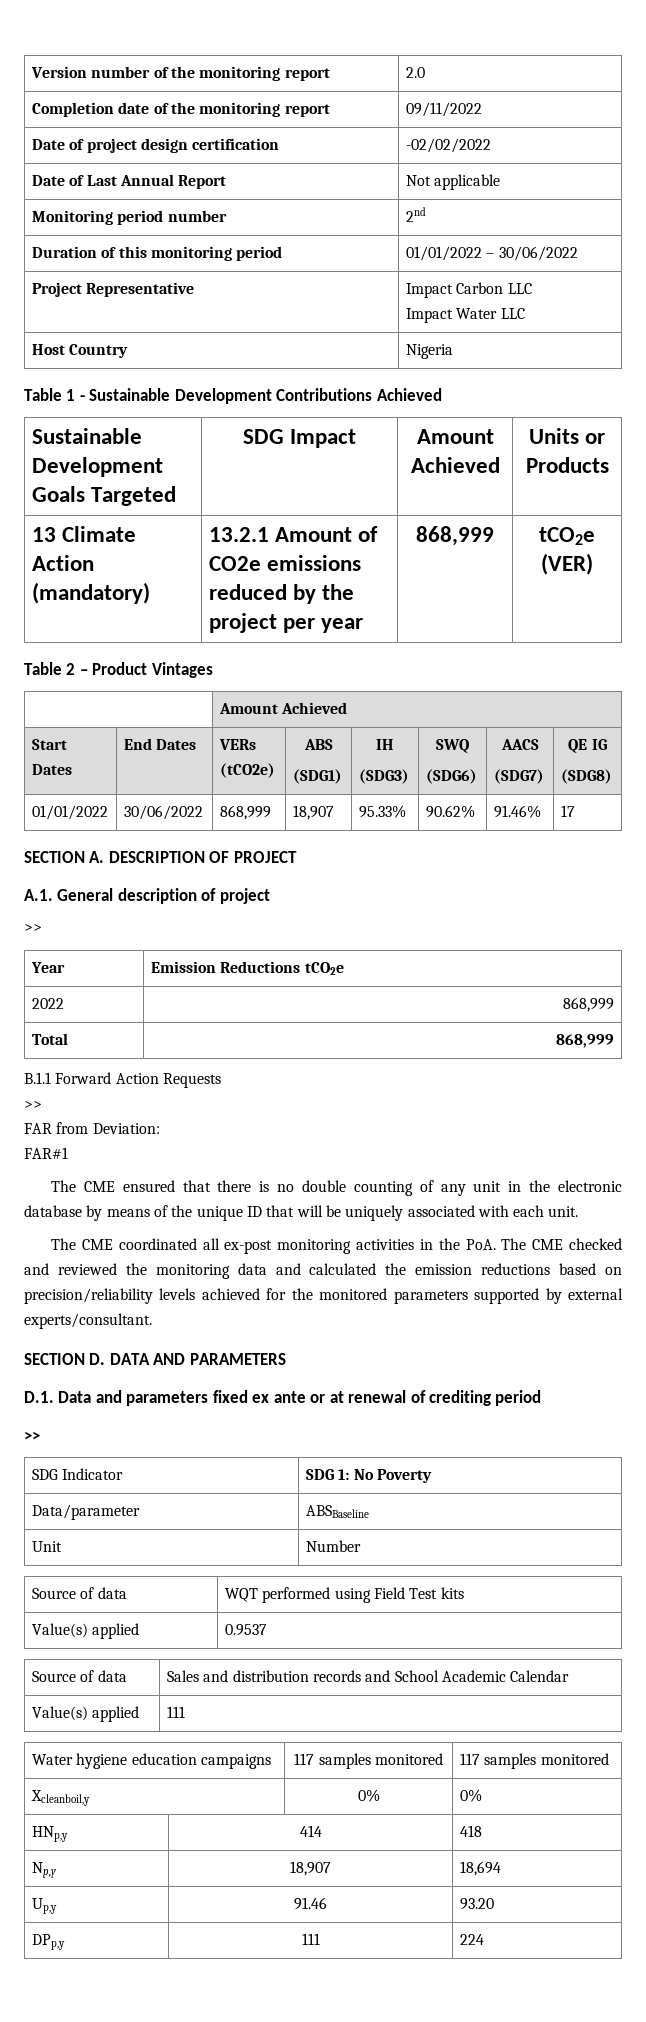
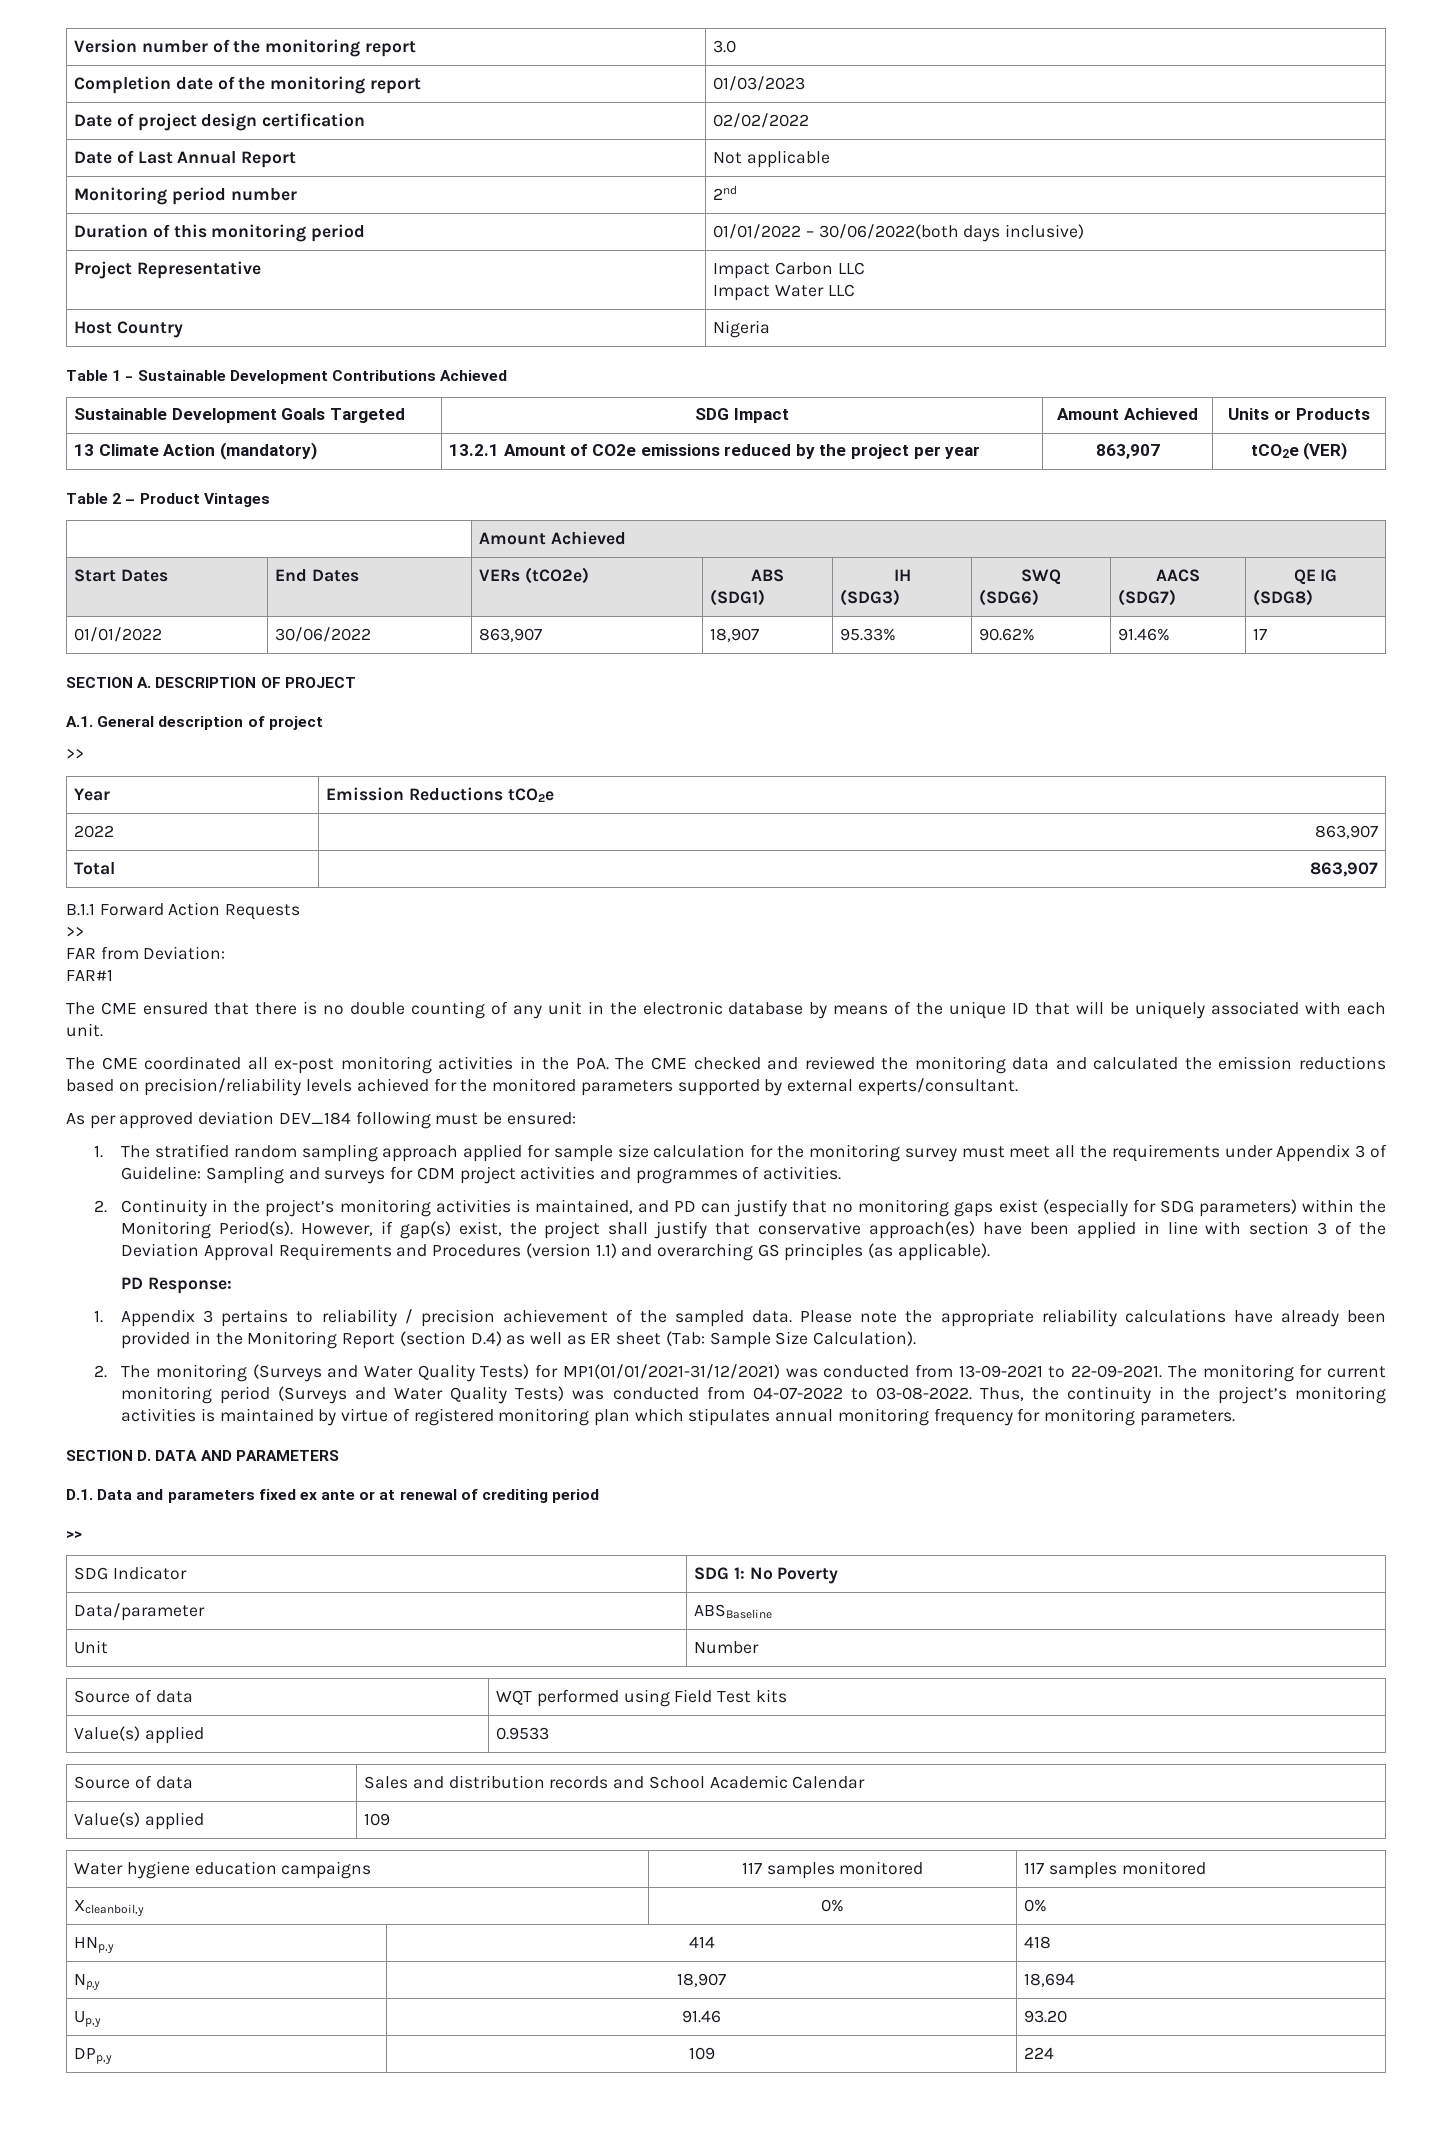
- Version number of the monitoring report | 2.0
+ Version number of the monitoring report | 3.0
- Completion date of the monitoring report | 09/11/2022
+ Completion date of the monitoring report | 01/03/2023
- Date of project design certification | -02/02/2022
+ Date of project design certification | 02/02/2022
- Duration of this monitoring period | 01/01/2022 – 30/06/2022
+ Duration of this monitoring period | 01/01/2022 – 30/06/2022(both days inclusive)
- 13 Climate Action (mandatory) | 13.2.1 Amount of CO2e emissions reduced by the project per year | 868,999 | tCO2e (VER)
+ 13 Climate Action (mandatory) | 13.2.1 Amount of CO2e emissions reduced by the project per year | 863,907 | tCO2e (VER)
- 01/01/2022 | 30/06/2022 | 868,999 | 18,907 | 95.33% | 90.62% | 91.46% | 17
+ 01/01/2022 | 30/06/2022 | 863,907 | 18,907 | 95.33% | 90.62% | 91.46% | 17
- 2022 | 868,999
+ 2022 | 863,907
- Total | 868,999
+ Total | 863,907
+ As per approved deviation DEV_184 following must be ensured:
+ 1. The stratified random sampling approach applied for sample size calculation for the monitoring survey must meet all the requirements under Appendix 3 of Guideline: Sampling and surveys for CDM project activities and programmes of activities.
+ 2. Continuity in the project’s monitoring activities is maintained, and PD can justify that no monitoring gaps exist (especially for SDG parameters) within the Monitoring Period(s). However, if gap(s) exist, the project shall justify that conservative approach(es) have been applied in line with section 3 of the Deviation Approval Requirements and Procedures (version 1.1) and overarching GS principles (as applicable).
+ PD Response:
+ 1. Appendix 3 pertains to reliability / precision achievement of the sampled data. Please note the appropriate reliability calculations have already been provided in the Monitoring Report (section D.4) as well as ER sheet (Tab: Sample Size Calculation).
+ 2. The monitoring (Surveys and Water Quality Tests) for MP1(01/01/2021-31/12/2021) was conducted from 13-09-2021 to 22-09-2021. The monitoring for current monitoring period (Surveys and Water Quality Tests) was conducted from 04-07-2022 to 03-08-2022. Thus, the continuity in the project’s monitoring activities is maintained by virtue of registered monitoring plan which stipulates annual monitoring frequency for monitoring parameters.
- Value(s) applied | 0.9537
+ Value(s) applied | 0.9533
- Value(s) applied | 111
+ Value(s) applied | 109
- DPp,y | 111 | 224
+ DPp,y | 109 | 224

